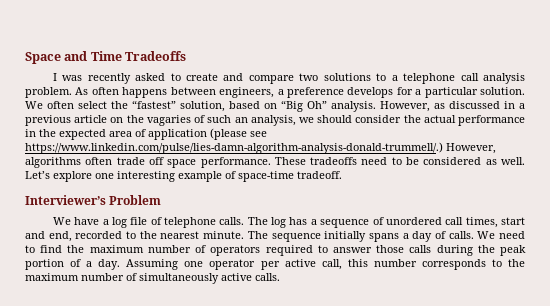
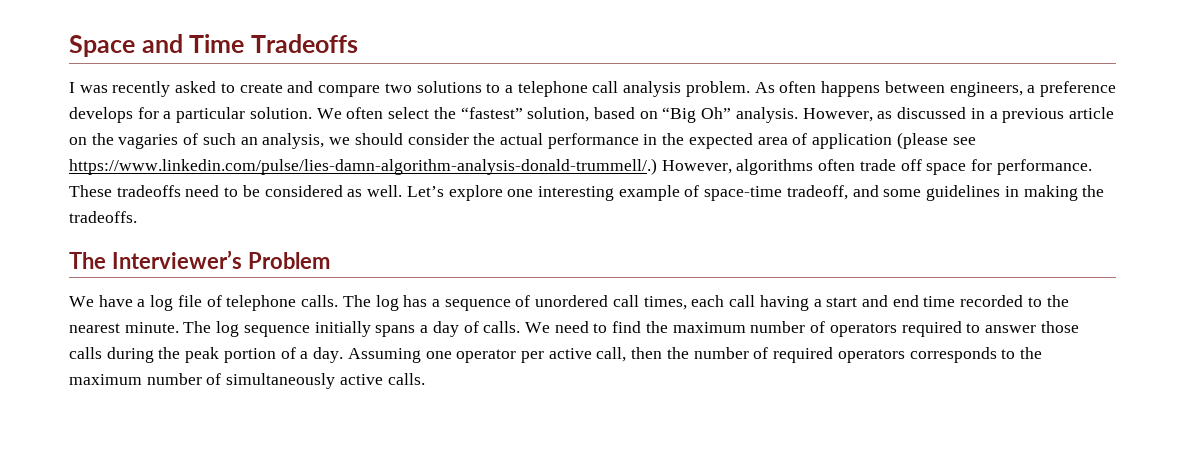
- However, as discussed in a previous article on the vagaries of such an analysis, we should consider the actual performance in the expected area of application (please see https://www.linkedin.com/pulse/lies-damn-algorithm-analysis-donald-trummell/.) However, algorithms often trade off space performance.
+ However, as discussed in a previous article on the vagaries of such an analysis, we should consider the actual performance in the expected area of application (please see https://www.linkedin.com/pulse/lies-damn-algorithm-analysis-donald-trummell/.) However, algorithms often trade off space for performance.
- Let’s explore one interesting example of space-time tradeoff.
- Interviewer’s Problem
+ Let’s explore one interesting example of space-time tradeoff, and some guidelines in making the tradeoffs.
+ The Interviewer’s Problem
- The log has a sequence of unordered call times, start and end, recorded to the nearest minute.
+ The log has a sequence of unordered call times, each call having a start and end time recorded to the nearest minute.
- The sequence initially spans a day of calls.
+ The log sequence initially spans a day of calls.
- Assuming one operator per active call, this number corresponds to the maximum number of simultaneously active calls.
+ Assuming one operator per active call, then the number of required operators corresponds to the maximum number of simultaneously active calls.

